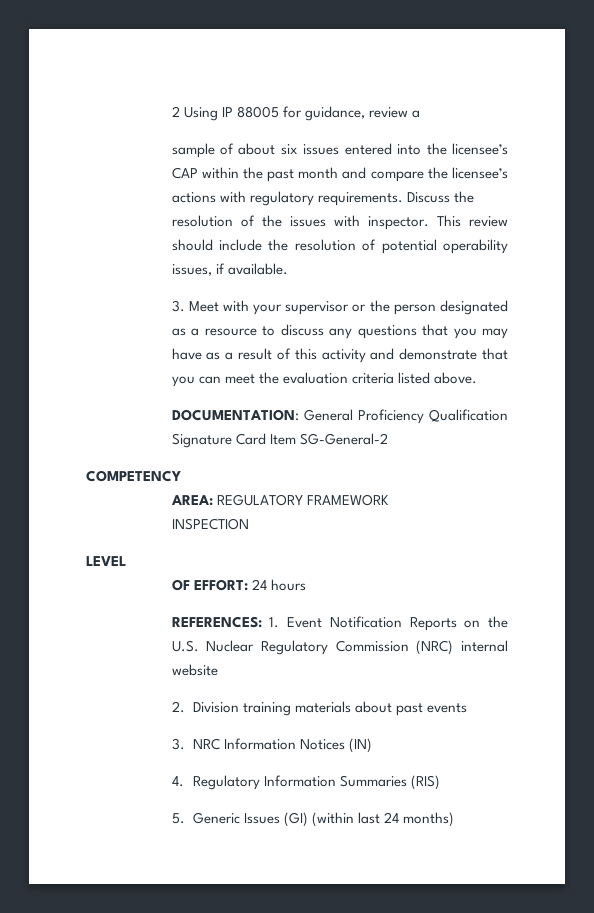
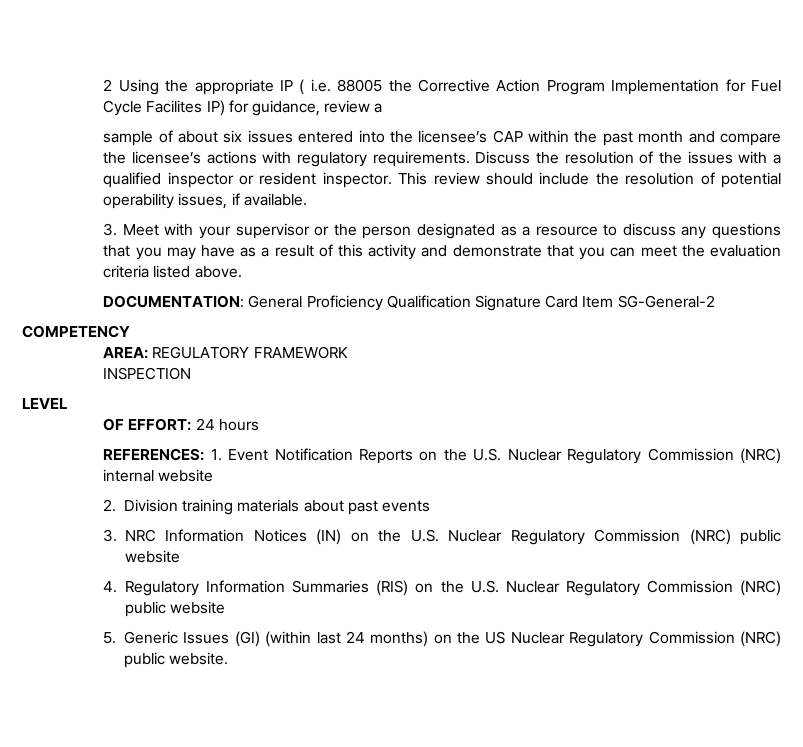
- 2 Using IP 88005 for guidance, review a
+ 2 Using the appropriate IP ( i.e. 88005 the Corrective Action Program Implementation for Fuel Cycle Facilites IP) for guidance, review a
- Discuss the resolution of the issues with inspector.
+ Discuss the resolution of the issues with a qualified inspector or resident inspector.
- 3. NRC Information Notices (IN)
+ 3. NRC Information Notices (IN) on the U.S. Nuclear Regulatory Commission (NRC) public website
- 4. Regulatory Information Summaries (RIS)
+ 4. Regulatory Information Summaries (RIS) on the U.S. Nuclear Regulatory Commission (NRC) public website
- 5. Generic Issues (GI) (within last 24 months)
+ 5. Generic Issues (GI) (within last 24 months) on the US Nuclear Regulatory Commission (NRC) public website.

